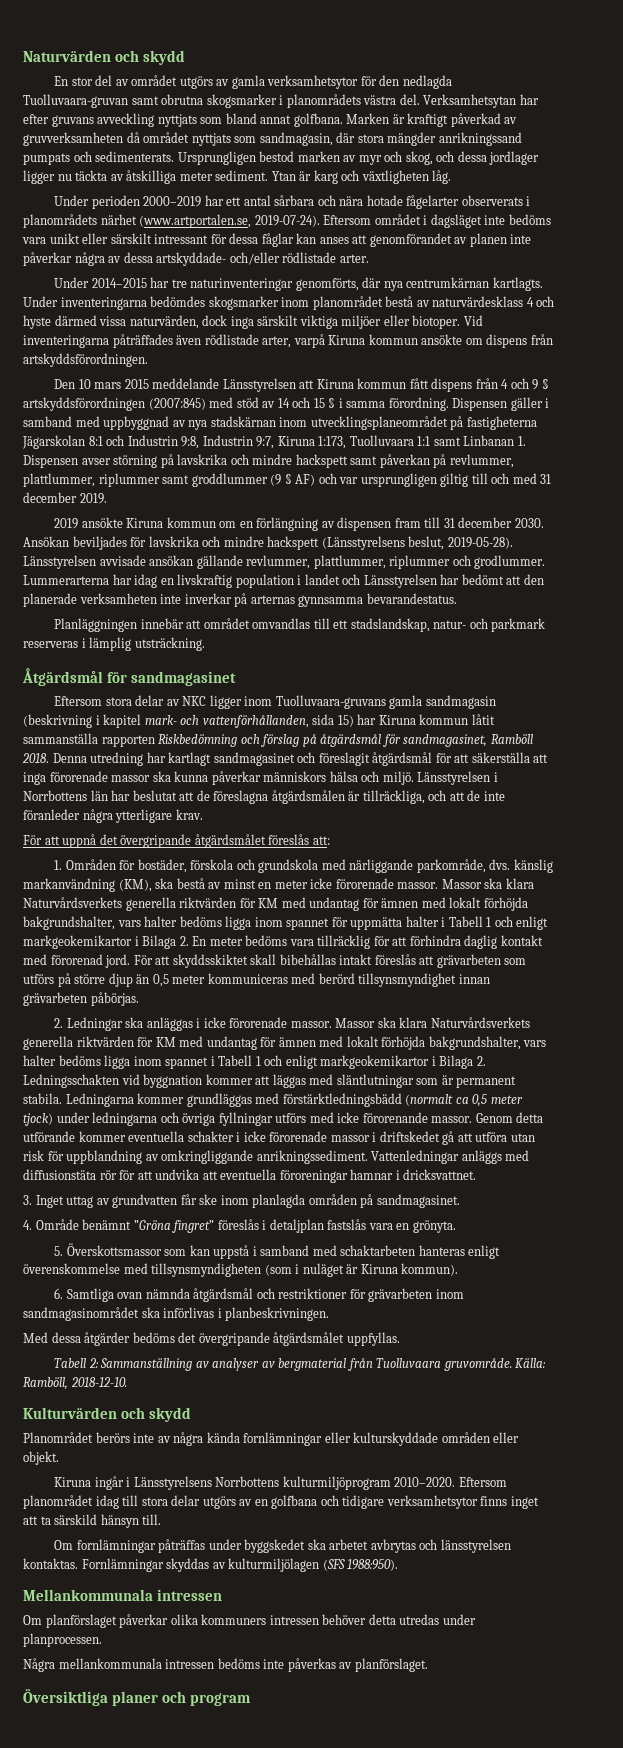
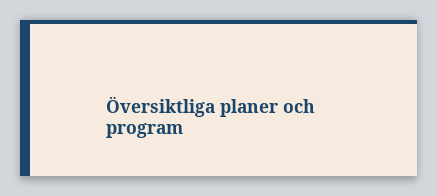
- Naturvärden och skydd
- En stor del av området utgörs av gamla verksamhetsytor för den nedlagda Tuolluvaara-gruvan samt obrutna skogsmarker i planområdets västra del. Verksamhetsytan har efter gruvans avveckling nyttjats som bland annat golfbana. Marken är kraftigt påverkad av gruvverksamheten då området nyttjats som sandmagasin, där stora mängder anrikningssand pumpats och sedimenterats. Ursprungligen bestod marken av myr och skog, och dessa jordlager ligger nu täckta av åtskilliga meter sediment. Ytan är karg och växtligheten låg.
- Under perioden 2000–2019 har ett antal sårbara och nära hotade fågelarter observerats i planområdets närhet (www.artportalen.se, 2019-07-24). Eftersom området i dagsläget inte bedöms vara unikt eller särskilt intressant för dessa fåglar kan anses att genomförandet av planen inte påverkar några av dessa artskyddade- och/eller rödlistade arter.
- Under 2014–2015 har tre naturinventeringar genomförts, där nya centrumkärnan kartlagts. Under inventeringarna bedömdes skogsmarker inom planområdet bestå av naturvärdesklass 4 och hyste därmed vissa naturvärden, dock inga särskilt viktiga miljöer eller biotoper. Vid inventeringarna påträffades även rödlistade arter, varpå Kiruna kommun ansökte om dispens från artskyddsförordningen.
- Den 10 mars 2015 meddelande Länsstyrelsen att Kiruna kommun fått dispens från 4 och 9 § artskyddsförordningen (2007:845) med stöd av 14 och 15 § i samma förordning. Dispensen gäller i samband med uppbyggnad av nya stadskärnan inom utvecklingsplaneområdet på fastigheterna Jägarskolan 8:1 och Industrin 9:8, Industrin 9:7, Kiruna 1:173, Tuolluvaara 1:1 samt Linbanan 1. Dispensen avser störning på lavskrika och mindre hackspett samt påverkan på revlummer, plattlummer, riplummer samt groddlummer (9 § AF) och var ursprungligen giltig till och med 31 december 2019.
- 2019 ansökte Kiruna kommun om en förlängning av dispensen fram till 31 december 2030. Ansökan beviljades för lavskrika och mindre hackspett (Länsstyrelsens beslut, 2019-05-28). Länsstyrelsen avvisade ansökan gällande revlummer, plattlummer, riplummer och grodlummer. Lummerarterna har idag en livskraftig population i landet och Länsstyrelsen har bedömt att den planerade verksamheten inte inverkar på arternas gynnsamma bevarandestatus.
- Planläggningen innebär att området omvandlas till ett stadslandskap, natur- och parkmark reserveras i lämplig utsträckning.
- Åtgärdsmål för sandmagasinet
- Eftersom stora delar av NKC ligger inom Tuolluvaara-gruvans gamla sandmagasin (beskrivning i kapitel mark- och vattenförhållanden, sida 15) har Kiruna kommun låtit sammanställa rapporten Riskbedömning och förslag på åtgärdsmål för sandmagasinet, Ramböll 2018. Denna utredning har kartlagt sandmagasinet och föreslagit åtgärdsmål för att säkerställa att inga förorenade massor ska kunna påverkar människors hälsa och miljö. Länsstyrelsen i Norrbottens län har beslutat att de föreslagna åtgärdsmålen är tillräckliga, och att de inte föranleder några ytterligare krav.
- För att uppnå det övergripande åtgärdsmålet föreslås att:
- 1. Områden för bostäder, förskola och grundskola med närliggande parkområde, dvs. känslig markanvändning (KM), ska bestå av minst en meter icke förorenade massor. Massor ska klara Naturvårdsverkets generella riktvärden för KM med undantag för ämnen med lokalt förhöjda bakgrundshalter, vars halter bedöms ligga inom spannet för uppmätta halter i Tabell 1 och enligt markgeokemikartor i Bilaga 2. En meter bedöms vara tillräcklig för att förhindra daglig kontakt med förorenad jord. För att skyddsskiktet skall bibehållas intakt föreslås att grävarbeten som utförs på större djup än 0,5 meter kommuniceras med berörd tillsynsmyndighet innan grävarbeten påbörjas.
- 2. Ledningar ska anläggas i icke förorenade massor. Massor ska klara Naturvårdsverkets generella riktvärden för KM med undantag för ämnen med lokalt förhöjda bakgrundshalter, vars halter bedöms ligga inom spannet i Tabell 1 och enligt markgeokemikartor i Bilaga 2. Ledningsschakten vid byggnation kommer att läggas med släntlutningar som är permanent stabila. Ledningarna kommer grundläggas med förstärktledningsbädd (normalt ca 0,5 meter tjock) under ledningarna och övriga fyllningar utförs med icke förorenande massor. Genom detta utförande kommer eventuella schakter i icke förorenade massor i driftskedet gå att utföra utan risk för uppblandning av omkringliggande anrikningssediment. Vattenledningar anläggs med diffusionstäta rör för att undvika att eventuella föroreningar hamnar i dricksvattnet.
- 3. Inget uttag av grundvatten får ske inom planlagda områden på sandmagasinet.
- 4. Område benämnt ”Gröna fingret” föreslås i detaljplan fastslås vara en grönyta.
- 5. Överskottsmassor som kan uppstå i samband med schaktarbeten hanteras enligt överenskommelse med tillsynsmyndigheten (som i nuläget är Kiruna kommun).
- 6. Samtliga ovan nämnda åtgärdsmål och restriktioner för grävarbeten inom sandmagasinområdet ska införlivas i planbeskrivningen.
- Med dessa åtgärder bedöms det övergripande åtgärdsmålet uppfyllas.
- Tabell 2: Sammanställning av analyser av bergmaterial från Tuolluvaara gruvområde. Källa: Ramböll, 2018-12-10.
- Kulturvärden och skydd
- Planområdet berörs inte av några kända fornlämningar eller kulturskyddade områden eller objekt.
- Kiruna ingår i Länsstyrelsens Norrbottens kulturmiljöprogram 2010–2020. Eftersom planområdet idag till stora delar utgörs av en golfbana och tidigare verksamhetsytor finns inget att ta särskild hänsyn till.
- Om fornlämningar påträffas under byggskedet ska arbetet avbrytas och länsstyrelsen kontaktas. Fornlämningar skyddas av kulturmiljölagen (SFS 1988:950).
- Mellankommunala intressen
- Om planförslaget påverkar olika kommuners intressen behöver detta utredas under planprocessen.
- Några mellankommunala intressen bedöms inte påverkas av planförslaget.

